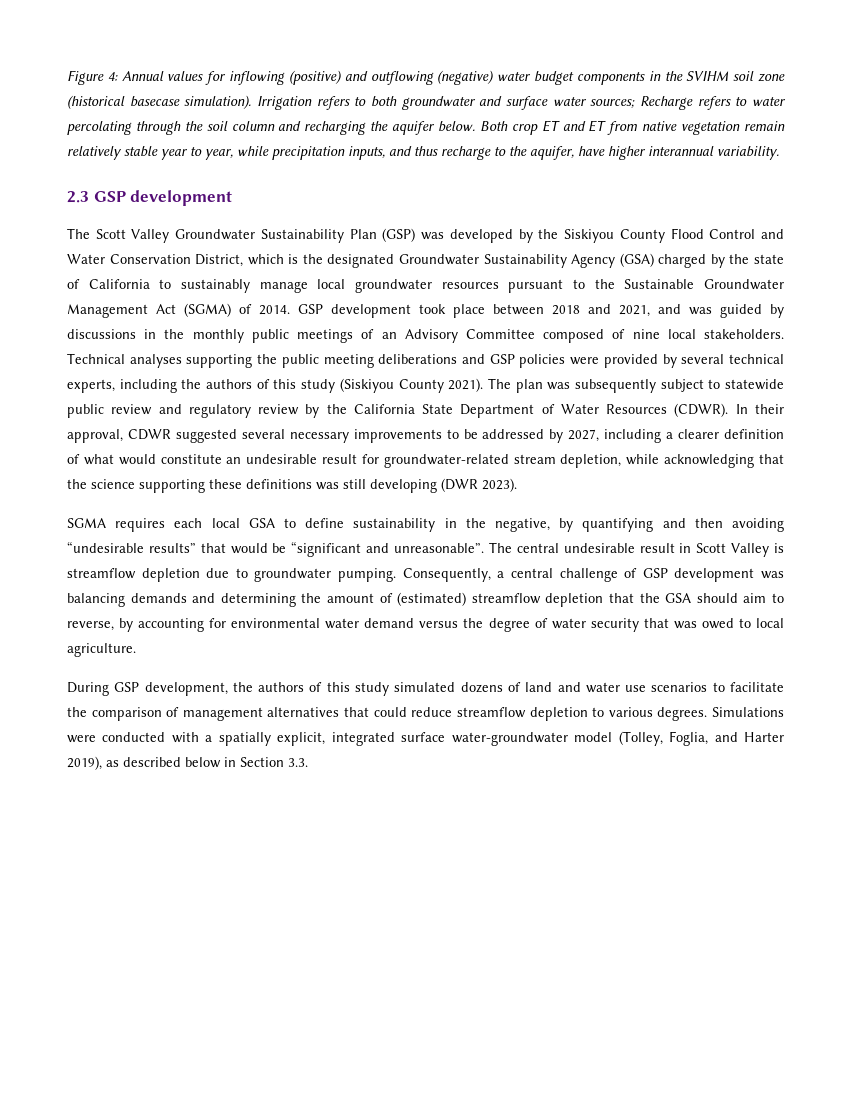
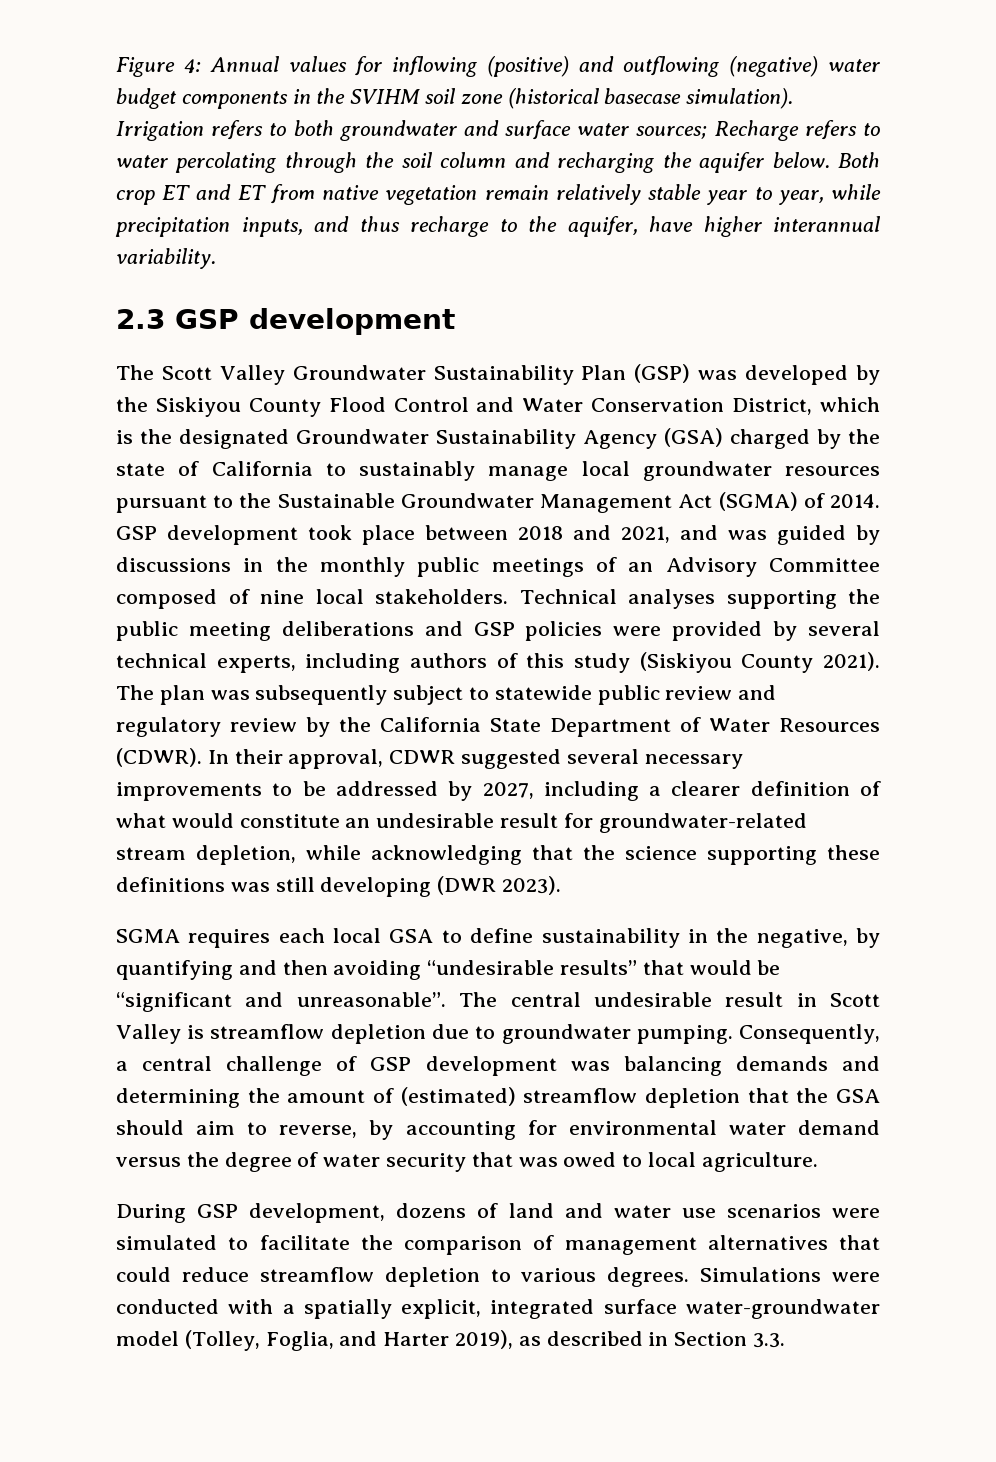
- Technical analyses supporting the public meeting deliberations and GSP policies were provided by several technical experts, including the authors of this study (Siskiyou County 2021).
+ Technical analyses supporting the public meeting deliberations and GSP policies were provided by several technical experts, including authors of this study (Siskiyou County 2021).
- During GSP development, the authors of this study simulated dozens of land and water use scenarios to facilitate the comparison of management alternatives that could reduce streamflow depletion to various degrees.
+ During GSP development, dozens of land and water use scenarios were simulated to facilitate the comparison of management alternatives that could reduce streamflow depletion to various degrees.
- Simulations were conducted with a spatially explicit, integrated surface water-groundwater model (Tolley, Foglia, and Harter 2019), as described below in Section 3.3.
+ Simulations were conducted with a spatially explicit, integrated surface water-groundwater model (Tolley, Foglia, and Harter 2019), as described in Section 3.3.

